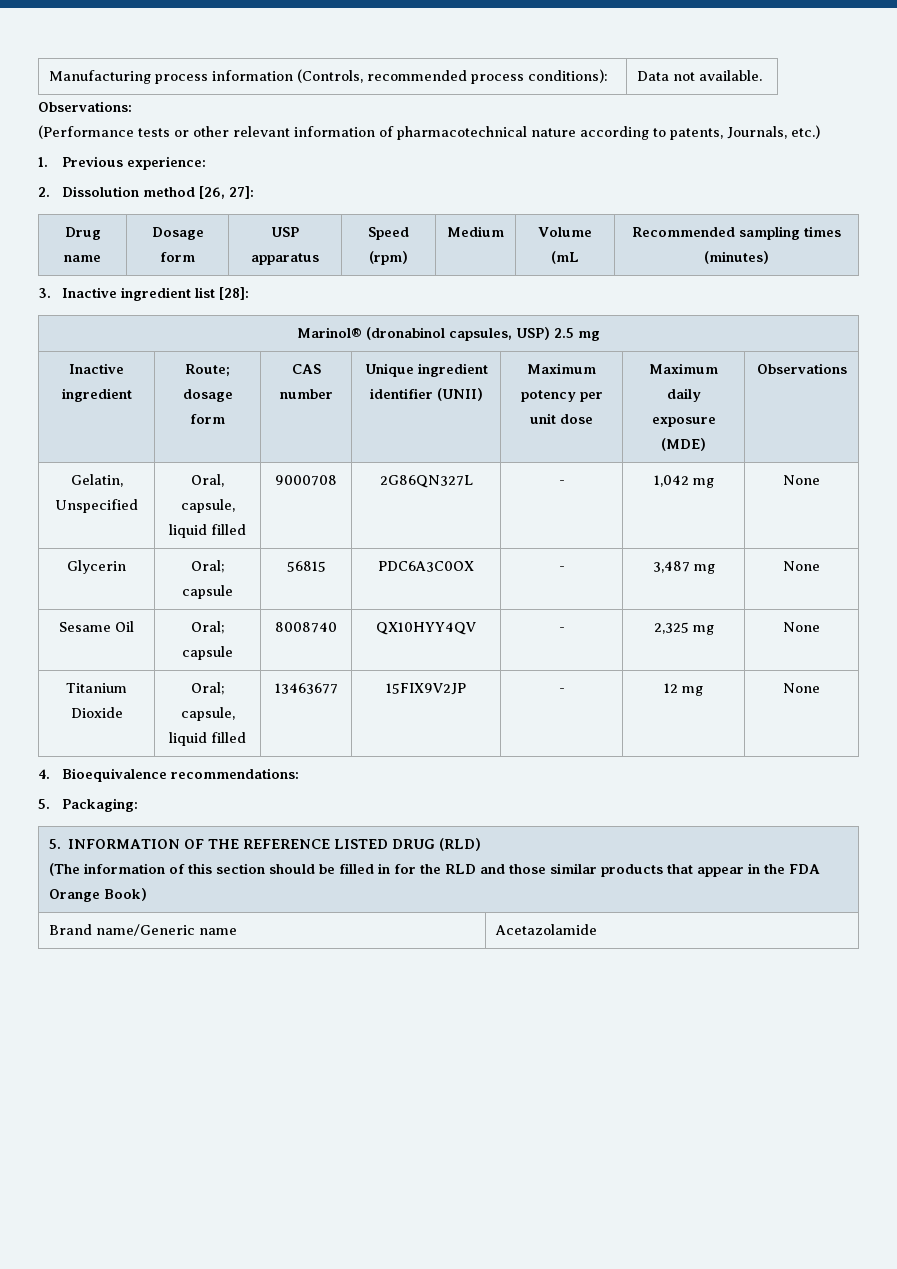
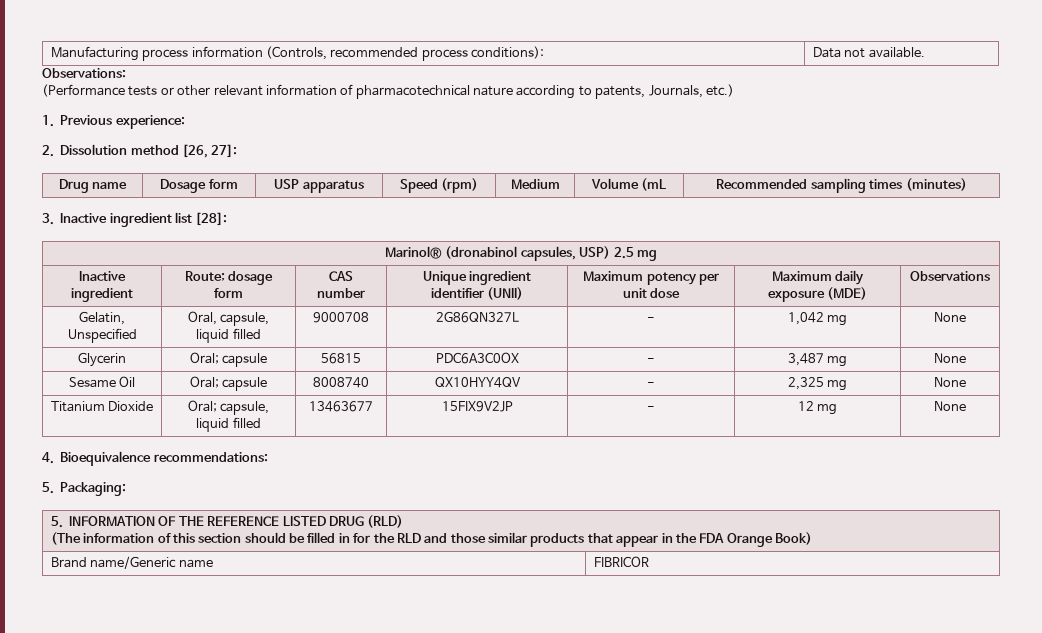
- Brand name/Generic name | Acetazolamide
+ Brand name/Generic name | FIBRICOR

